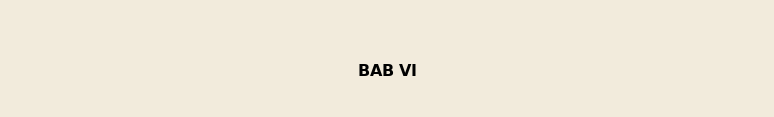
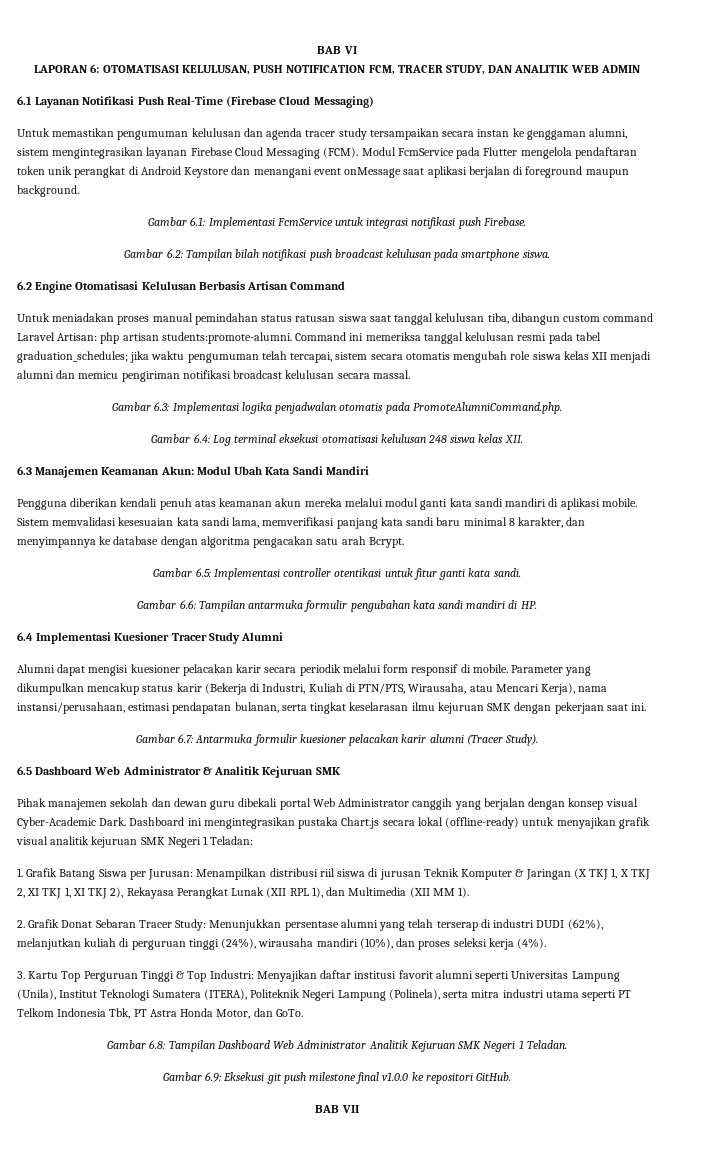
+ LAPORAN 6: OTOMATISASI KELULUSAN, PUSH NOTIFICATION FCM, TRACER STUDY, DAN ANALITIK WEB ADMIN
+ 6.1 Layanan Notifikasi Push Real-Time (Firebase Cloud Messaging)
+ Untuk memastikan pengumuman kelulusan dan agenda tracer study tersampaikan secara instan ke genggaman alumni, sistem mengintegrasikan layanan Firebase Cloud Messaging (FCM). Modul FcmService pada Flutter mengelola pendaftaran token unik perangkat di Android Keystore dan menangani event onMessage saat aplikasi berjalan di foreground maupun background.
+ Gambar 6.1: Implementasi FcmService untuk integrasi notifikasi push Firebase.
+ Gambar 6.2: Tampilan bilah notifikasi push broadcast kelulusan pada smartphone siswa.
+ 6.2 Engine Otomatisasi Kelulusan Berbasis Artisan Command
+ Untuk meniadakan proses manual pemindahan status ratusan siswa saat tanggal kelulusan tiba, dibangun custom command Laravel Artisan: php artisan students:promote-alumni. Command ini memeriksa tanggal kelulusan resmi pada tabel graduation_schedules; jika waktu pengumuman telah tercapai, sistem secara otomatis mengubah role siswa kelas XII menjadi alumni dan memicu pengiriman notifikasi broadcast kelulusan secara massal.
+ Gambar 6.3: Implementasi logika penjadwalan otomatis pada PromoteAlumniCommand.php.
+ Gambar 6.4: Log terminal eksekusi otomatisasi kelulusan 248 siswa kelas XII.
+ 6.3 Manajemen Keamanan Akun: Modul Ubah Kata Sandi Mandiri
+ Pengguna diberikan kendali penuh atas keamanan akun mereka melalui modul ganti kata sandi mandiri di aplikasi mobile. Sistem memvalidasi kesesuaian kata sandi lama, memverifikasi panjang kata sandi baru minimal 8 karakter, dan menyimpannya ke database dengan algoritma pengacakan satu arah Bcrypt.
+ Gambar 6.5: Implementasi controller otentikasi untuk fitur ganti kata sandi.
+ Gambar 6.6: Tampilan antarmuka formulir pengubahan kata sandi mandiri di HP.
+ 6.4 Implementasi Kuesioner Tracer Study Alumni
+ Alumni dapat mengisi kuesioner pelacakan karir secara periodik melalui form responsif di mobile. Parameter yang dikumpulkan mencakup status karir (Bekerja di Industri, Kuliah di PTN/PTS, Wirausaha, atau Mencari Kerja), nama instansi/perusahaan, estimasi pendapatan bulanan, serta tingkat keselarasan ilmu kejuruan SMK dengan pekerjaan saat ini.
+ Gambar 6.7: Antarmuka formulir kuesioner pelacakan karir alumni (Tracer Study).
+ 6.5 Dashboard Web Administrator & Analitik Kejuruan SMK
+ Pihak manajemen sekolah dan dewan guru dibekali portal Web Administrator canggih yang berjalan dengan konsep visual Cyber-Academic Dark. Dashboard ini mengintegrasikan pustaka Chart.js secara lokal (offline-ready) untuk menyajikan grafik visual analitik kejuruan SMK Negeri 1 Teladan:
+ 1. Grafik Batang Siswa per Jurusan: Menampilkan distribusi riil siswa di jurusan Teknik Komputer & Jaringan (X TKJ 1, X TKJ 2, XI TKJ 1, XI TKJ 2), Rekayasa Perangkat Lunak (XII RPL 1), dan Multimedia (XII MM 1).
+ 2. Grafik Donat Sebaran Tracer Study: Menunjukkan persentase alumni yang telah terserap di industri DUDI (62%), melanjutkan kuliah di perguruan tinggi (24%), wirausaha mandiri (10%), dan proses seleksi kerja (4%).
+ 3. Kartu Top Perguruan Tinggi & Top Industri: Menyajikan daftar institusi favorit alumni seperti Universitas Lampung (Unila), Institut Teknologi Sumatera (ITERA), Politeknik Negeri Lampung (Polinela), serta mitra industri utama seperti PT Telkom Indonesia Tbk, PT Astra Honda Motor, dan GoTo.
+ Gambar 6.8: Tampilan Dashboard Web Administrator Analitik Kejuruan SMK Negeri 1 Teladan.
+ Gambar 6.9: Eksekusi git push milestone final v1.0.0 ke repositori GitHub.
+ BAB VII

